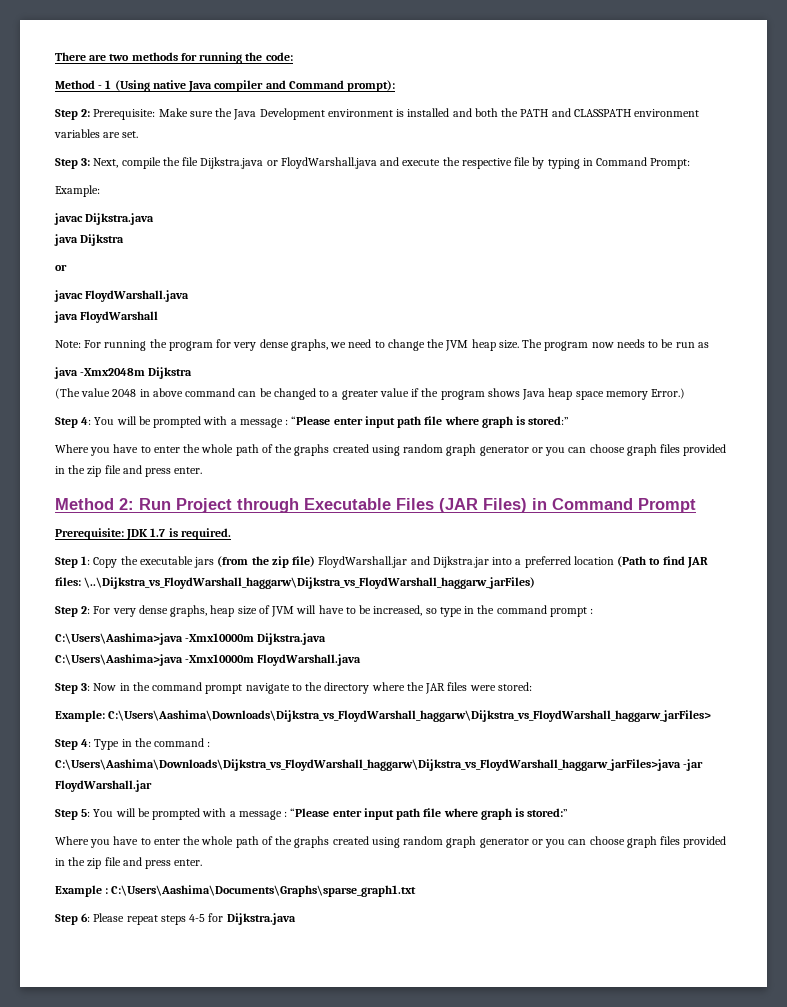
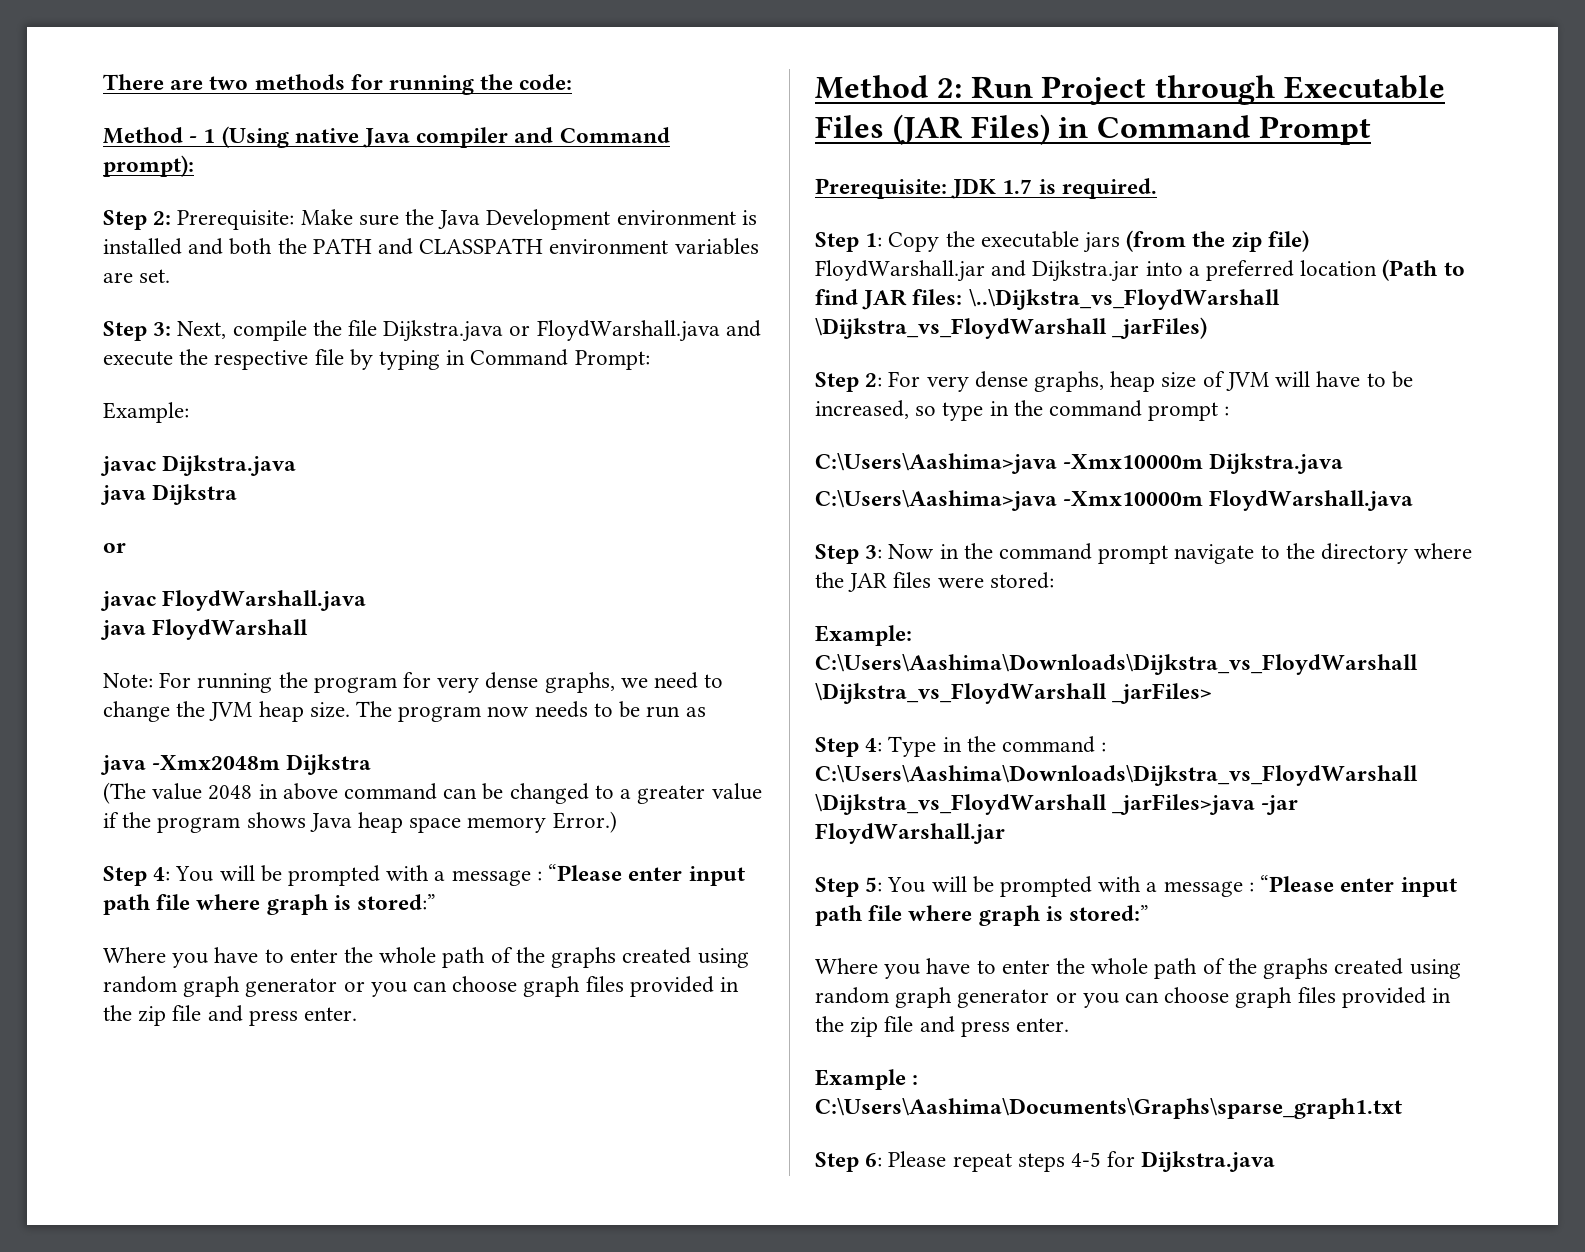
- Step 1: Copy the executable jars (from the zip file) FloydWarshall.jar and Dijkstra.jar into a preferred location (Path to find JAR files: \..\Dijkstra_vs_FloydWarshall_haggarw\Dijkstra_vs_FloydWarshall_haggarw_jarFiles)
+ Step 1: Copy the executable jars (from the zip file) FloydWarshall.jar and Dijkstra.jar into a preferred location (Path to find JAR files: \..\Dijkstra_vs_FloydWarshall \Dijkstra_vs_FloydWarshall _jarFiles)
- Example: C:\Users\Aashima\Downloads\Dijkstra_vs_FloydWarshall_haggarw\Dijkstra_vs_FloydWarshall_haggarw_jarFiles>
+ Example: C:\Users\Aashima\Downloads\Dijkstra_vs_FloydWarshall \Dijkstra_vs_FloydWarshall _jarFiles>
- Step 4: Type in the command : C:\Users\Aashima\Downloads\Dijkstra_vs_FloydWarshall_haggarw\Dijkstra_vs_FloydWarshall_haggarw_jarFiles>java -jar FloydWarshall.jar
+ Step 4: Type in the command : C:\Users\Aashima\Downloads\Dijkstra_vs_FloydWarshall \Dijkstra_vs_FloydWarshall _jarFiles>java -jar FloydWarshall.jar

